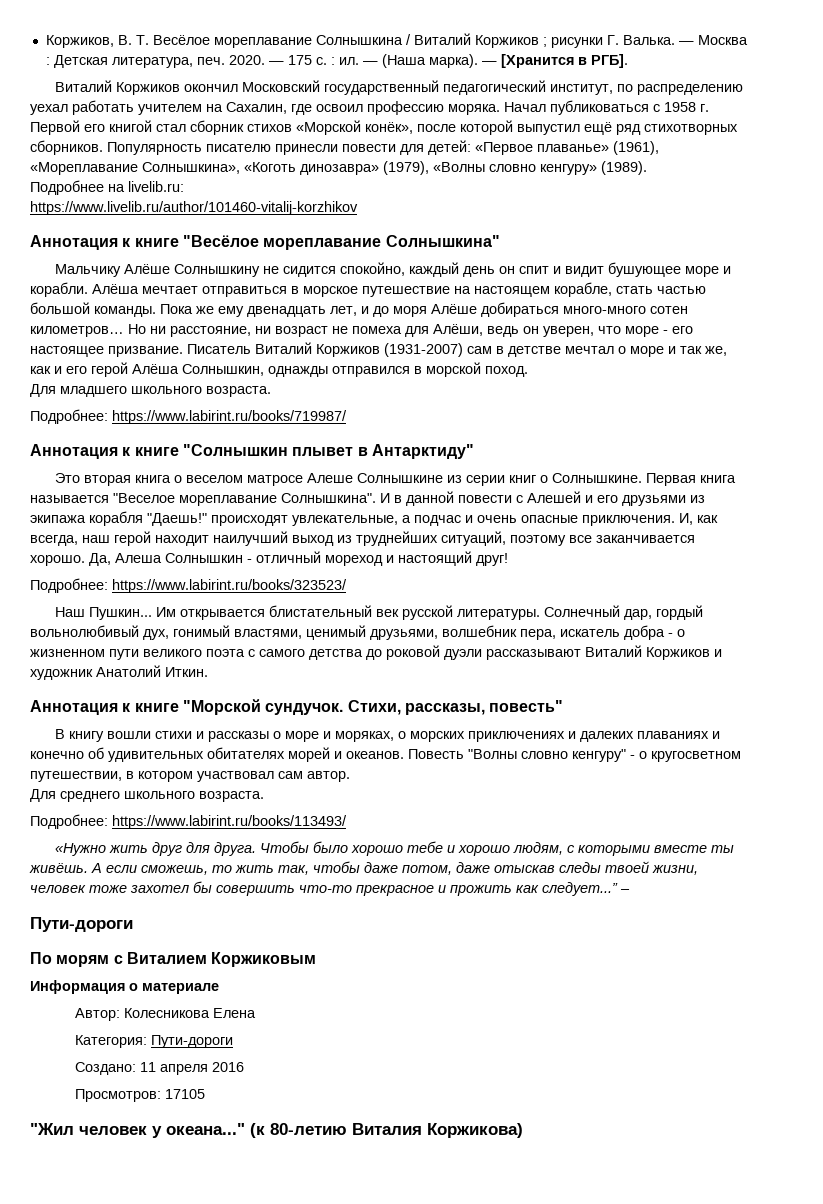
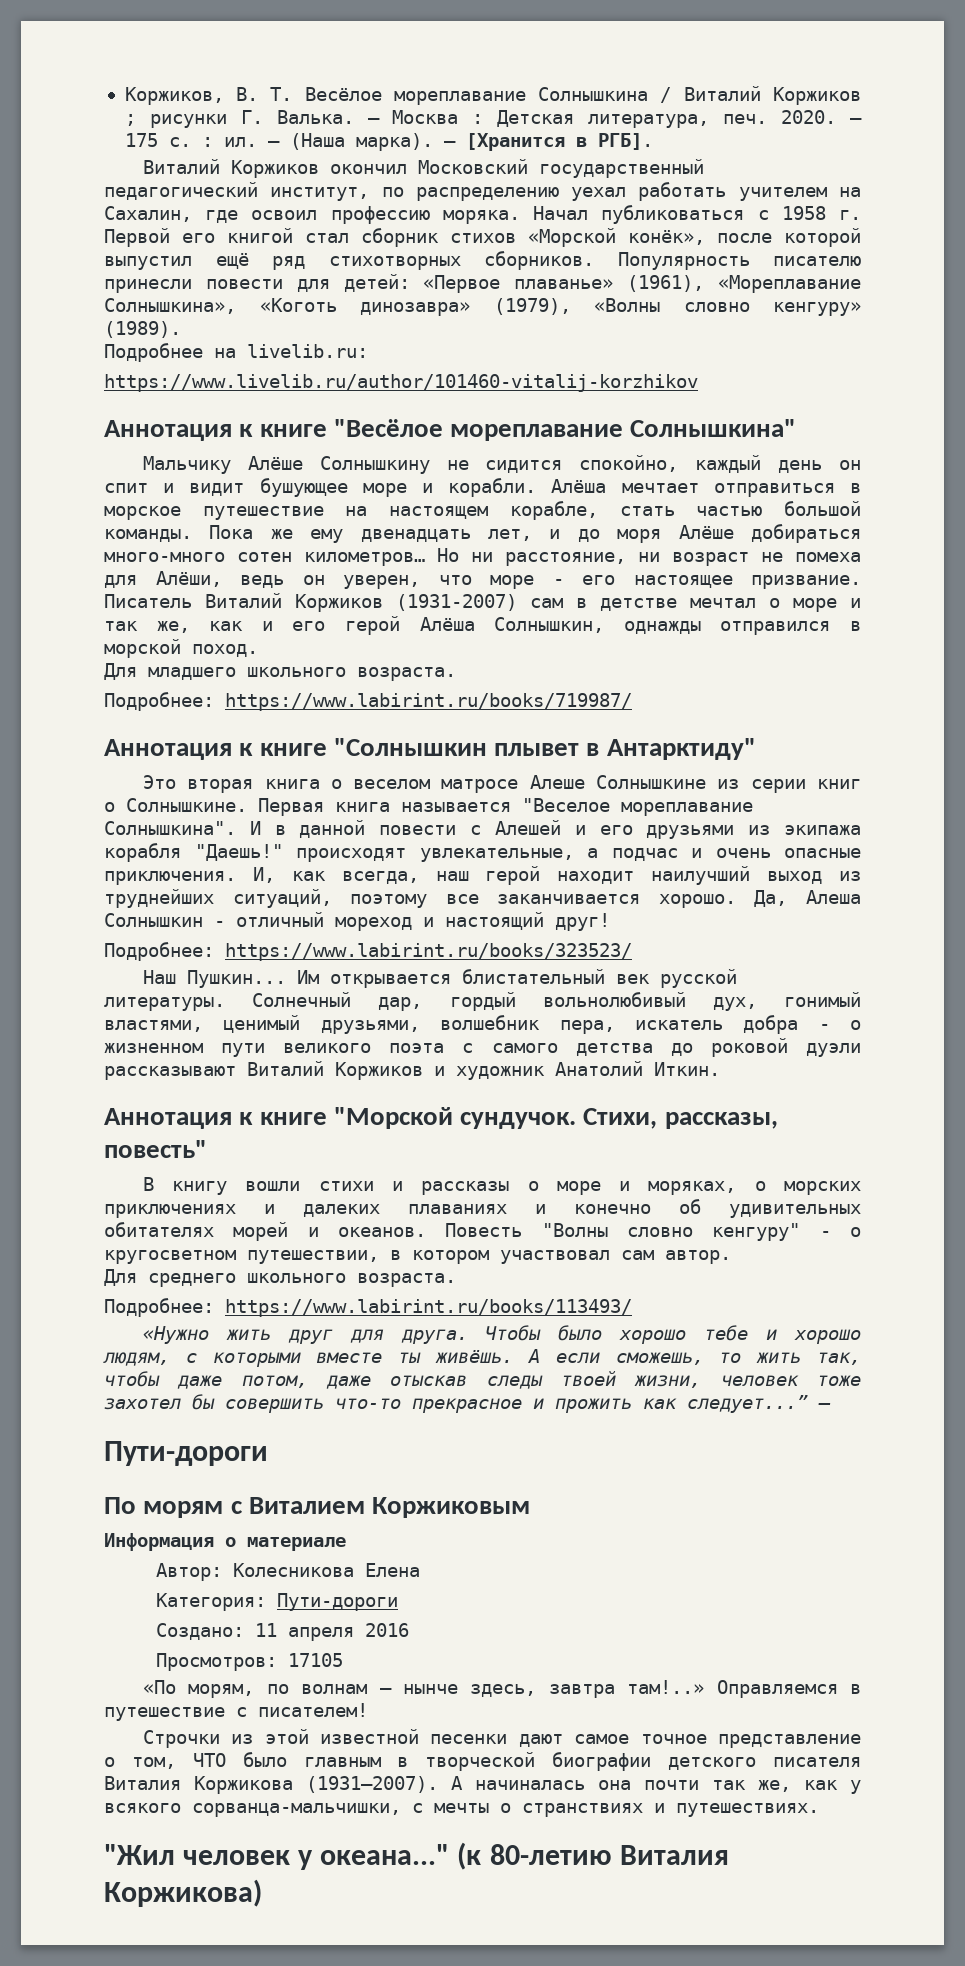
+ «По морям, по волнам — нынче здесь, завтра там!..» Оправляемся в путешествие с писателем!
+ Строчки из этой известной песенки дают самое точное представление о том, ЧТО было главным в творческой биографии детского писателя Виталия Коржикова (1931—2007). А начиналась она почти так же, как у всякого сорванца-мальчишки, с мечты о странствиях и путешествиях.

